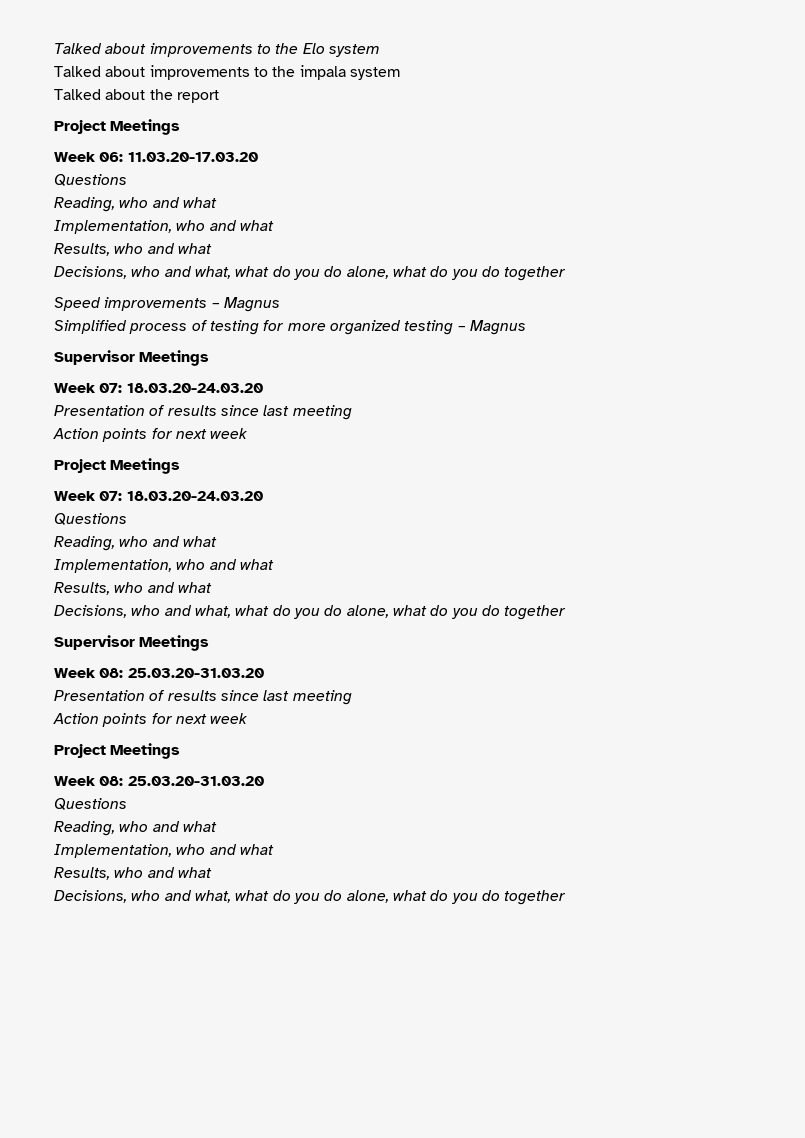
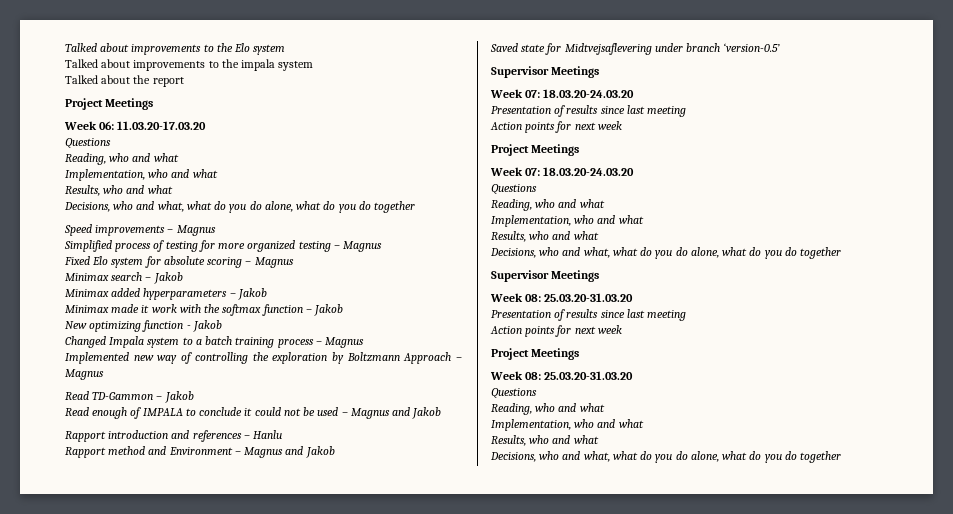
+ Fixed Elo system for absolute scoring – Magnus
+ Minimax search – Jakob
+ Minimax added hyperparameters – Jakob
+ Minimax made it work with the softmax function – Jakob
+ New optimizing function - Jakob
+ Changed Impala system to a batch training process – Magnus
+ Implemented new way of controlling the exploration by Boltzmann Approach – Magnus
+ Read TD-Gammon – Jakob
+ Read enough of IMPALA to conclude it could not be used – Magnus and Jakob
+ Rapport introduction and references – Hanlu
+ Rapport method and Environment – Magnus and Jakob
+ Saved state for Midtvejsaflevering under branch ‘version-0.5’

